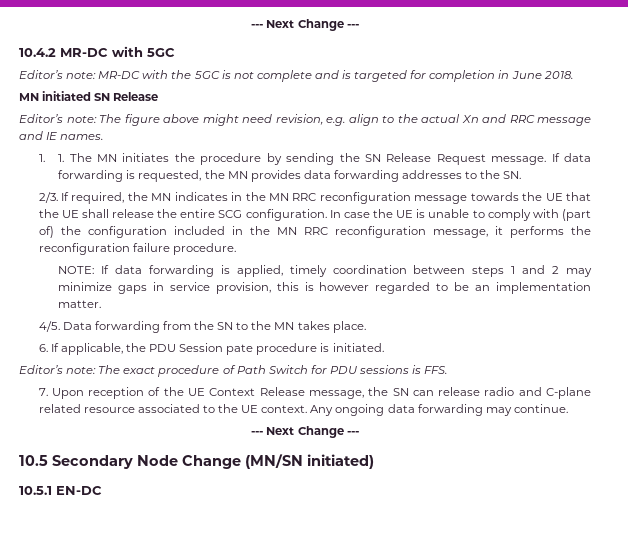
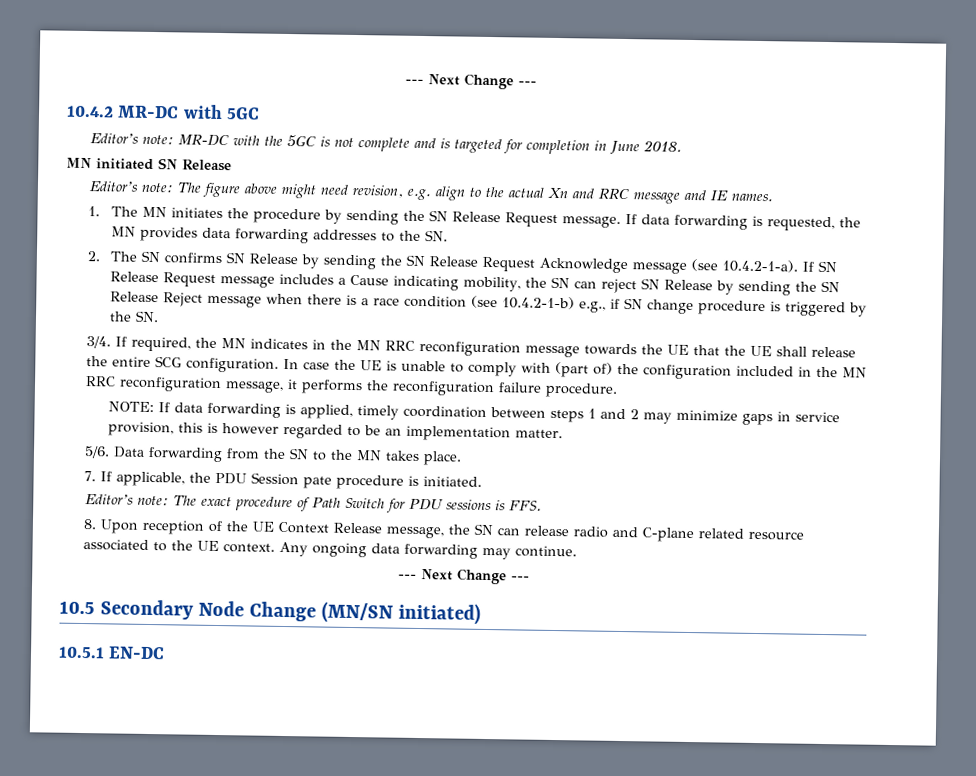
- 1. 1. The MN initiates the procedure by sending the SN Release Request message.
+ 1. The MN initiates the procedure by sending the SN Release Request message.
- 2/3.
+ 2. The SN confirms SN Release by sending the SN Release Request Acknowledge message (see 10.4.2-1-a). If SN Release Request message includes a Cause indicating mobility, the SN can reject SN Release by sending the SN Release Reject message when there is a race condition (see 10.4.2-1-b) e.g., if SN change procedure is triggered by the SN.
+ 3/4.
- 4/5.
+ 5/6.
- 6. If applicable, the PDU Session pate procedure is initiated.
+ 7. If applicable, the PDU Session pate procedure is initiated.
- 7. Upon reception of the UE Context Release message, the SN can release radio and C-plane related resource associated to the UE context.
+ 8. Upon reception of the UE Context Release message, the SN can release radio and C-plane related resource associated to the UE context.

